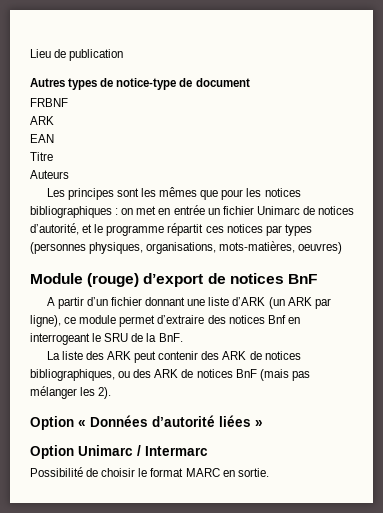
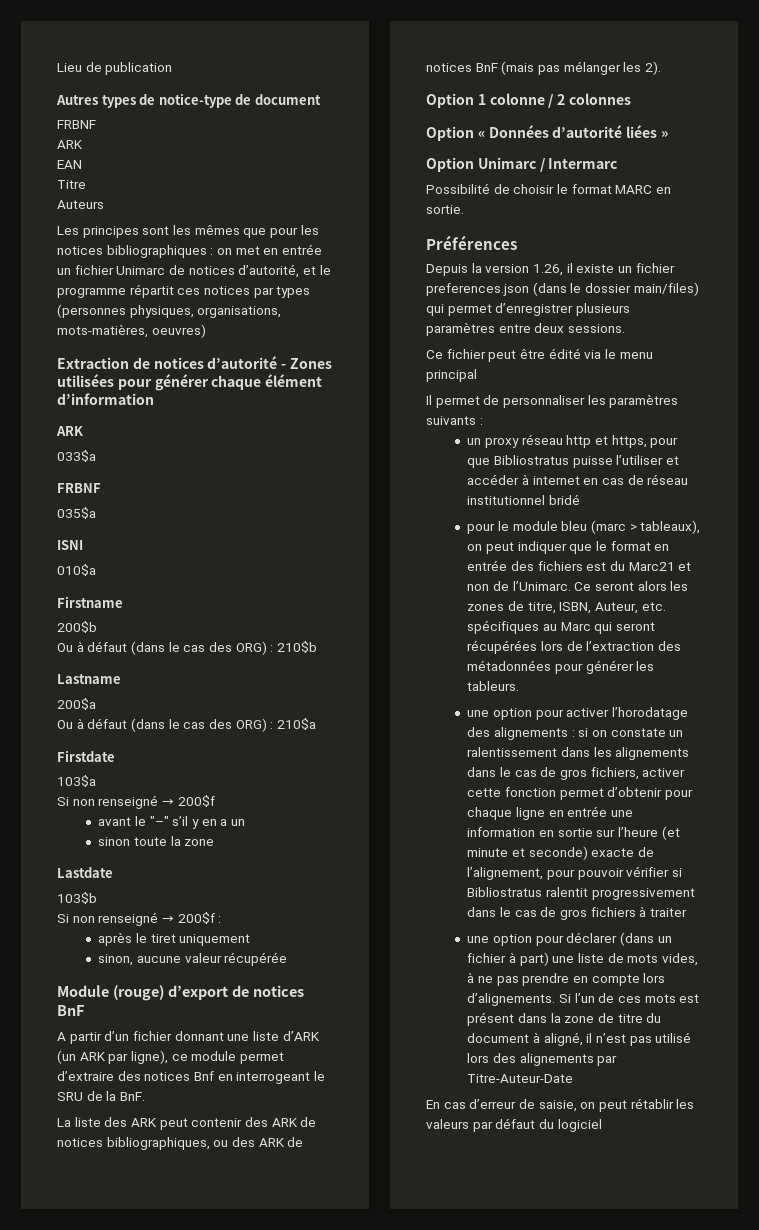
+ Extraction de notices d’autorité - Zones utilisées pour générer chaque élément d’information
+ ARK
+ 033$a
+ FRBNF
+ 035$a
+ ISNI
+ 010$a
+ Firstname
+ 200$b
+ Ou à défaut (dans le cas des ORG) : 210$b
+ Lastname
+ 200$a
+ Ou à défaut (dans le cas des ORG) : 210$a
+ Firstdate
+ 103$a
+ Si non renseigné → 200$f
+ avant le "–" s’il y en a un
+ sinon toute la zone
+ Lastdate
+ 103$b
+ Si non renseigné → 200$f :
+ après le tiret uniquement
+ sinon, aucune valeur récupérée
+ Option 1 colonne / 2 colonnes
+ Préférences
+ Depuis la version 1.26, il existe un fichier preferences.json (dans le dossier main/files) qui permet d’enregistrer plusieurs paramètres entre deux sessions.
+ Ce fichier peut être édité via le menu principal
+ Il permet de personnaliser les paramètres suivants :
+ un proxy réseau http et https, pour que Bibliostratus puisse l’utiliser et accéder à internet en cas de réseau institutionnel bridé
+ pour le module bleu (marc > tableaux), on peut indiquer que le format en entrée des fichiers est du Marc21 et non de l’Unimarc. Ce seront alors les zones de titre, ISBN, Auteur, etc. spécifiques au Marc qui seront récupérées lors de l’extraction des métadonnées pour générer les tableurs.
+ une option pour activer l’horodatage des alignements : si on constate un ralentissement dans les alignements dans le cas de gros fichiers, activer cette fonction permet d’obtenir pour chaque ligne en entrée une information en sortie sur l’heure (et minute et seconde) exacte de l’alignement, pour pouvoir vérifier si Bibliostratus ralentit progressivement dans le cas de gros fichiers à traiter
+ une option pour déclarer (dans un fichier à part) une liste de mots vides, à ne pas prendre en compte lors d’alignements. Si l’un de ces mots est présent dans la zone de titre du document à aligné, il n’est pas utilisé lors des alignements par Titre-Auteur-Date
+ En cas d’erreur de saisie, on peut rétablir les valeurs par défaut du logiciel

